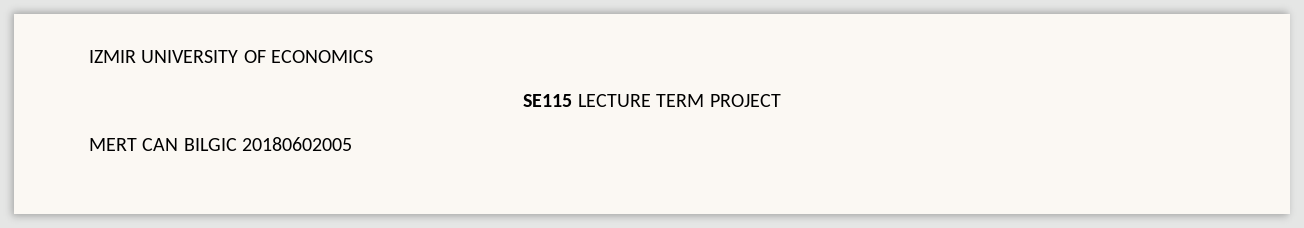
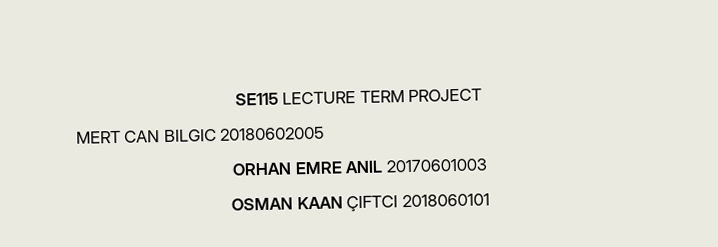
- IZMIR UNIVERSITY OF ECONOMICS
+ ORHAN EMRE ANIL 20170601003
+ OSMAN KAAN ÇIFTCI 2018060101

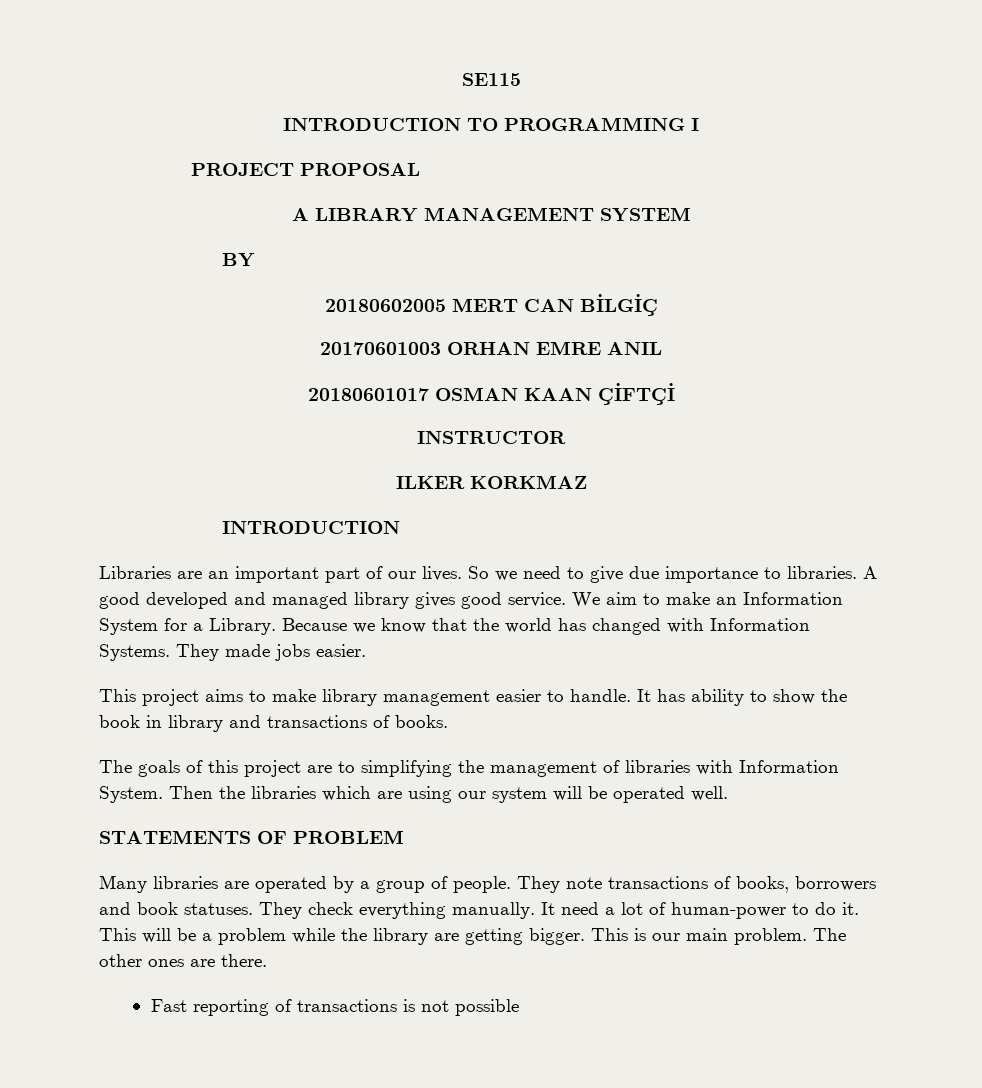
- SE115 LECTURE TERM PROJECT
- MERT CAN BILGIC 20180602005
- ORHAN EMRE ANIL 20170601003
- OSMAN KAAN ÇIFTCI 2018060101
+ SE115
+ INTRODUCTION TO PROGRAMMING I
+ PROJECT PROPOSAL
+ A LIBRARY MANAGEMENT SYSTEM
+ BY
+ 20180602005 MERT CAN BİLGİÇ
+ 20170601003 ORHAN EMRE ANIL
+ 20180601017 OSMAN KAAN ÇİFTÇİ
+ INSTRUCTOR
+ ILKER KORKMAZ
+ INTRODUCTION
+ Libraries are an important part of our lives. So we need to give due importance to libraries. A good developed and managed library gives good service. We aim to make an Information System for a Library. Because we know that the world has changed with Information Systems. They made jobs easier.
+ This project aims to make library management easier to handle. It has ability to show the book in library and transactions of books.
+ The goals of this project are to simplifying the management of libraries with Information System. Then the libraries which are using our system will be operated well.
+ STATEMENTS OF PROBLEM
+ Many libraries are operated by a group of people. They note transactions of books, borrowers and book statuses. They check everything manually. It need a lot of human-power to do it. This will be a problem while the library are getting bigger. This is our main problem. The other ones are there.
+ Fast reporting of transactions is not possible

